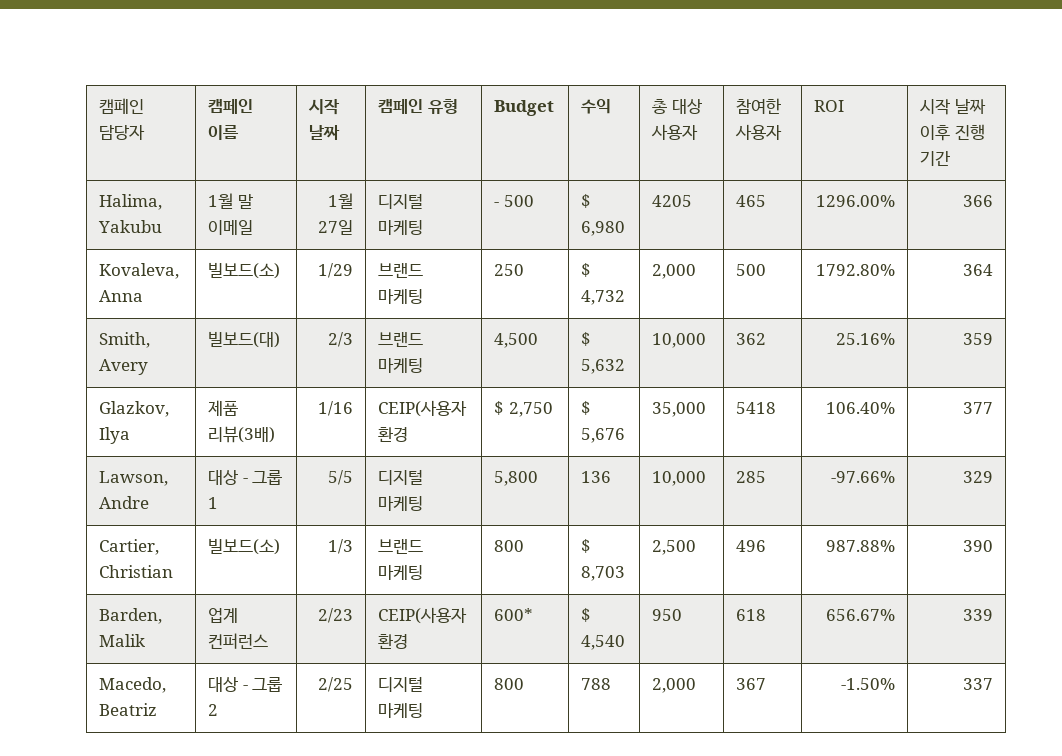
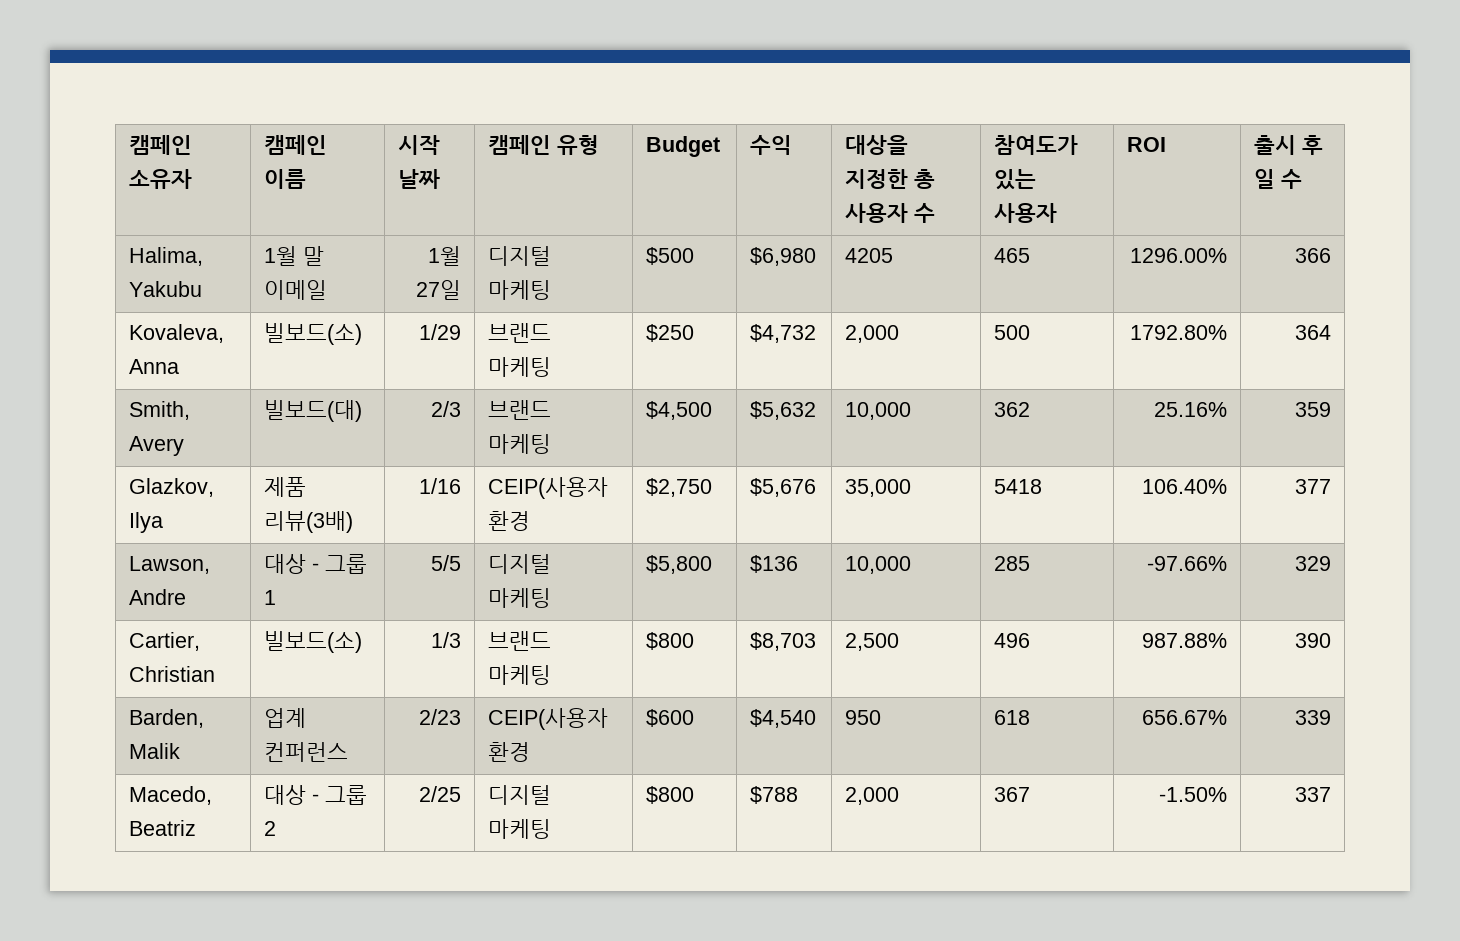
- 캠페인 담당자 | 캠페인 이름 | 시작 날짜 | 캠페인 유형 | Budget | 수익 | 총 대상 사용자 | 참여한 사용자 | ROI | 시작 날짜 이후 진행 기간
+ 캠페인 소유자 | 캠페인 이름 | 시작 날짜 | 캠페인 유형 | Budget | 수익 | 대상을 지정한 총 사용자 수 | 참여도가 있는 사용자 | ROI | 출시 후 일 수
- Halima, Yakubu | 1월 말 이메일 | 1월 27일 | 디지털 마케팅 | - 500 | $ 6,980 | 4205 | 465 | 1296.00% | 366
+ Halima, Yakubu | 1월 말 이메일 | 1월 27일 | 디지털 마케팅 | $500 | $6,980 | 4205 | 465 | 1296.00% | 366
- Kovaleva, Anna | 빌보드(소) | 1/29 | 브랜드 마케팅 | 250 | $ 4,732 | 2,000 | 500 | 1792.80% | 364
+ Kovaleva, Anna | 빌보드(소) | 1/29 | 브랜드 마케팅 | $250 | $4,732 | 2,000 | 500 | 1792.80% | 364
- Smith, Avery | 빌보드(대) | 2/3 | 브랜드 마케팅 | 4,500 | $ 5,632 | 10,000 | 362 | 25.16% | 359
+ Smith, Avery | 빌보드(대) | 2/3 | 브랜드 마케팅 | $4,500 | $5,632 | 10,000 | 362 | 25.16% | 359
- Glazkov, Ilya | 제품 리뷰(3배) | 1/16 | CEIP(사용자 환경 | $ 2,750 | $ 5,676 | 35,000 | 5418 | 106.40% | 377
+ Glazkov, Ilya | 제품 리뷰(3배) | 1/16 | CEIP(사용자 환경 | $2,750 | $5,676 | 35,000 | 5418 | 106.40% | 377
- Lawson, Andre | 대상 - 그룹 1 | 5/5 | 디지털 마케팅 | 5,800 | 136 | 10,000 | 285 | -97.66% | 329
+ Lawson, Andre | 대상 - 그룹 1 | 5/5 | 디지털 마케팅 | $5,800 | $136 | 10,000 | 285 | -97.66% | 329
- Cartier, Christian | 빌보드(소) | 1/3 | 브랜드 마케팅 | 800 | $ 8,703 | 2,500 | 496 | 987.88% | 390
+ Cartier, Christian | 빌보드(소) | 1/3 | 브랜드 마케팅 | $800 | $8,703 | 2,500 | 496 | 987.88% | 390
- Barden, Malik | 업계 컨퍼런스 | 2/23 | CEIP(사용자 환경 | 600* | $ 4,540 | 950 | 618 | 656.67% | 339
+ Barden, Malik | 업계 컨퍼런스 | 2/23 | CEIP(사용자 환경 | $600 | $4,540 | 950 | 618 | 656.67% | 339
- Macedo, Beatriz | 대상 - 그룹 2 | 2/25 | 디지털 마케팅 | 800 | 788 | 2,000 | 367 | -1.50% | 337
+ Macedo, Beatriz | 대상 - 그룹 2 | 2/25 | 디지털 마케팅 | $800 | $788 | 2,000 | 367 | -1.50% | 337

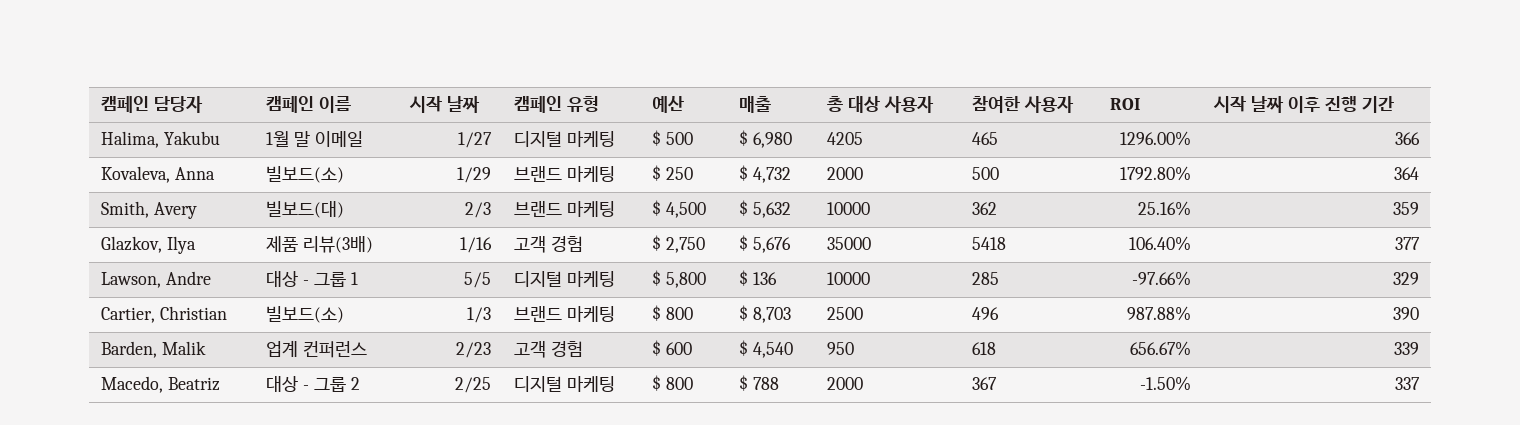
- 캠페인 소유자 | 캠페인 이름 | 시작 날짜 | 캠페인 유형 | Budget | 수익 | 대상을 지정한 총 사용자 수 | 참여도가 있는 사용자 | ROI | 출시 후 일 수
+ 캠페인 담당자 | 캠페인 이름 | 시작 날짜 | 캠페인 유형 | 예산 | 매출 | 총 대상 사용자 | 참여한 사용자 | ROI | 시작 날짜 이후 진행 기간
- Halima, Yakubu | 1월 말 이메일 | 1월 27일 | 디지털 마케팅 | $500 | $6,980 | 4205 | 465 | 1296.00% | 366
+ Halima, Yakubu | 1월 말 이메일 | 1/27 | 디지털 마케팅 | $ 500 | $ 6,980 | 4205 | 465 | 1296.00% | 366
- Kovaleva, Anna | 빌보드(소) | 1/29 | 브랜드 마케팅 | $250 | $4,732 | 2,000 | 500 | 1792.80% | 364
+ Kovaleva, Anna | 빌보드(소) | 1/29 | 브랜드 마케팅 | $ 250 | $ 4,732 | 2000 | 500 | 1792.80% | 364
- Smith, Avery | 빌보드(대) | 2/3 | 브랜드 마케팅 | $4,500 | $5,632 | 10,000 | 362 | 25.16% | 359
+ Smith, Avery | 빌보드(대) | 2/3 | 브랜드 마케팅 | $ 4,500 | $ 5,632 | 10000 | 362 | 25.16% | 359
- Glazkov, Ilya | 제품 리뷰(3배) | 1/16 | CEIP(사용자 환경 | $2,750 | $5,676 | 35,000 | 5418 | 106.40% | 377
+ Glazkov, Ilya | 제품 리뷰(3배) | 1/16 | 고객 경험 | $ 2,750 | $ 5,676 | 35000 | 5418 | 106.40% | 377
- Lawson, Andre | 대상 - 그룹 1 | 5/5 | 디지털 마케팅 | $5,800 | $136 | 10,000 | 285 | -97.66% | 329
+ Lawson, Andre | 대상 - 그룹 1 | 5/5 | 디지털 마케팅 | $ 5,800 | $ 136 | 10000 | 285 | -97.66% | 329
- Cartier, Christian | 빌보드(소) | 1/3 | 브랜드 마케팅 | $800 | $8,703 | 2,500 | 496 | 987.88% | 390
+ Cartier, Christian | 빌보드(소) | 1/3 | 브랜드 마케팅 | $ 800 | $ 8,703 | 2500 | 496 | 987.88% | 390
- Barden, Malik | 업계 컨퍼런스 | 2/23 | CEIP(사용자 환경 | $600 | $4,540 | 950 | 618 | 656.67% | 339
+ Barden, Malik | 업계 컨퍼런스 | 2/23 | 고객 경험 | $ 600 | $ 4,540 | 950 | 618 | 656.67% | 339
- Macedo, Beatriz | 대상 - 그룹 2 | 2/25 | 디지털 마케팅 | $800 | $788 | 2,000 | 367 | -1.50% | 337
+ Macedo, Beatriz | 대상 - 그룹 2 | 2/25 | 디지털 마케팅 | $ 800 | $ 788 | 2000 | 367 | -1.50% | 337

